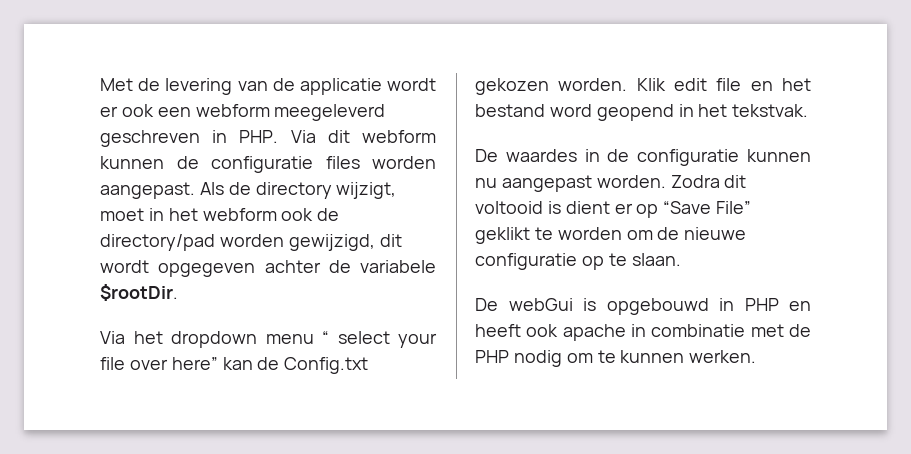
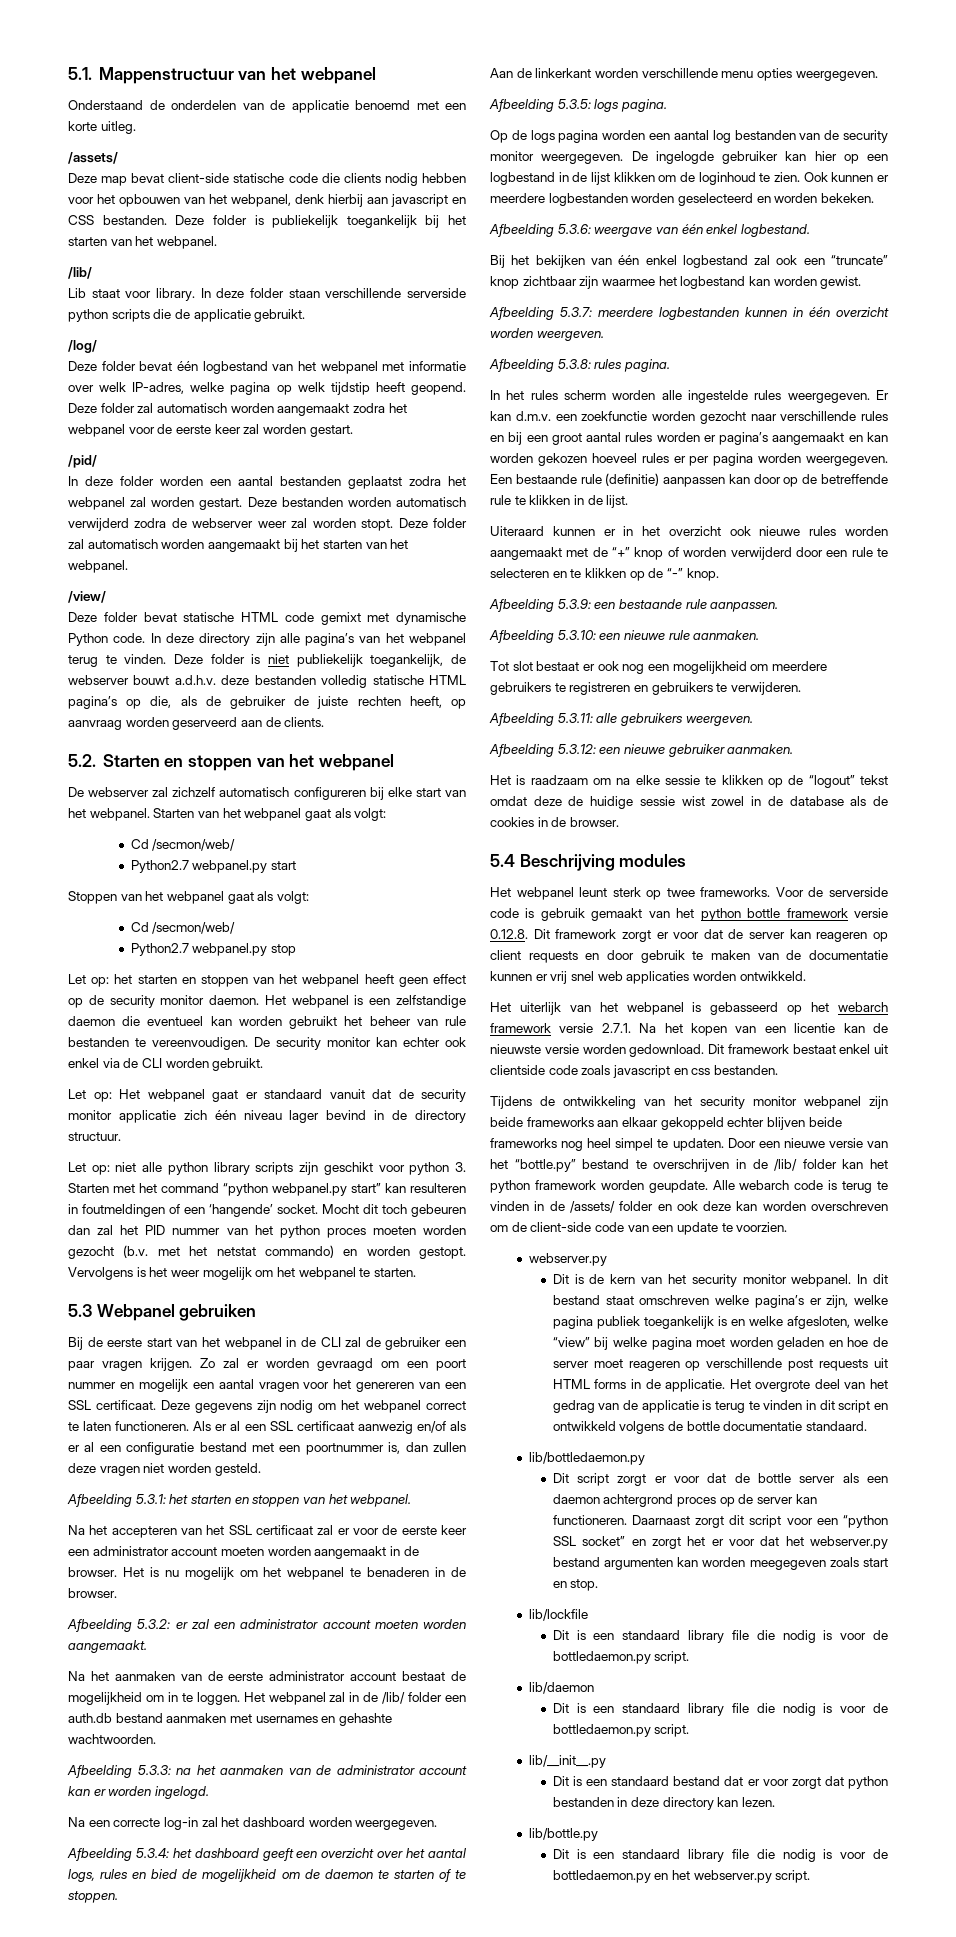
- Met de levering van de applicatie wordt er ook een webform meegeleverd geschreven in PHP. Via dit webform kunnen de configuratie files worden aangepast. Als de directory wijzigt, moet in het webform ook de directory/pad worden gewijzigd, dit wordt opgegeven achter de variabele $rootDir.
- Via het dropdown menu “ select your file over here” kan de Config.txt gekozen worden. Klik edit file en het bestand word geopend in het tekstvak.
- De waardes in de configuratie kunnen nu aangepast worden. Zodra dit voltooid is dient er op “Save File” geklikt te worden om de nieuwe configuratie op te slaan.
- De webGui is opgebouwd in PHP en heeft ook apache in combinatie met de PHP nodig om te kunnen werken.
+ 5.1. Mappenstructuur van het webpanel
+ Onderstaand de onderdelen van de applicatie benoemd met een korte uitleg.
+ /assets/
+ Deze map bevat client-side statische code die clients nodig hebben voor het opbouwen van het webpanel, denk hierbij aan javascript en CSS bestanden. Deze folder is publiekelijk toegankelijk bij het starten van het webpanel.
+ /lib/
+ Lib staat voor library. In deze folder staan verschillende serverside python scripts die de applicatie gebruikt.
+ /log/
+ Deze folder bevat één logbestand van het webpanel met informatie over welk IP-adres, welke pagina op welk tijdstip heeft geopend. Deze folder zal automatisch worden aangemaakt zodra het webpanel voor de eerste keer zal worden gestart.
+ /pid/
+ In deze folder worden een aantal bestanden geplaatst zodra het webpanel zal worden gestart. Deze bestanden worden automatisch verwijderd zodra de webserver weer zal worden stopt. Deze folder zal automatisch worden aangemaakt bij het starten van het webpanel.
+ /view/
+ Deze folder bevat statische HTML code gemixt met dynamische Python code. In deze directory zijn alle pagina’s van het webpanel terug te vinden. Deze folder is niet publiekelijk toegankelijk, de webserver bouwt a.d.h.v. deze bestanden volledig statische HTML pagina’s op die, als de gebruiker de juiste rechten heeft, op aanvraag worden geserveerd aan de clients.
+ 5.2. Starten en stoppen van het webpanel
+ De webserver zal zichzelf automatisch configureren bij elke start van het webpanel. Starten van het webpanel gaat als volgt:
+ Cd /secmon/web/
+ Python2.7 webpanel.py start
+ Stoppen van het webpanel gaat als volgt:
+ Cd /secmon/web/
+ Python2.7 webpanel.py stop
+ Let op: het starten en stoppen van het webpanel heeft geen effect op de security monitor daemon. Het webpanel is een zelfstandige daemon die eventueel kan worden gebruikt het beheer van rule bestanden te vereenvoudigen. De security monitor kan echter ook enkel via de CLI worden gebruikt.
+ Let op: Het webpanel gaat er standaard vanuit dat de security monitor applicatie zich één niveau lager bevind in de directory structuur.
+ Let op: niet alle python library scripts zijn geschikt voor python 3. Starten met het command “python webpanel.py start” kan resulteren in foutmeldingen of een ‘hangende’ socket. Mocht dit toch gebeuren dan zal het PID nummer van het python proces moeten worden gezocht (b.v. met het netstat commando) en worden gestopt. Vervolgens is het weer mogelijk om het webpanel te starten.
+ 5.3 Webpanel gebruiken
+ Bij de eerste start van het webpanel in de CLI zal de gebruiker een paar vragen krijgen. Zo zal er worden gevraagd om een poort nummer en mogelijk een aantal vragen voor het genereren van een SSL certificaat. Deze gegevens zijn nodig om het webpanel correct te laten functioneren. Als er al een SSL certificaat aanwezig en/of als er al een configuratie bestand met een poortnummer is, dan zullen deze vragen niet worden gesteld.
+ Afbeelding 5.3.1: het starten en stoppen van het webpanel.
+ Na het accepteren van het SSL certificaat zal er voor de eerste keer een administrator account moeten worden aangemaakt in de browser. Het is nu mogelijk om het webpanel te benaderen in de browser.
+ Afbeelding 5.3.2: er zal een administrator account moeten worden aangemaakt.
+ Na het aanmaken van de eerste administrator account bestaat de mogelijkheid om in te loggen. Het webpanel zal in de /lib/ folder een auth.db bestand aanmaken met usernames en gehashte wachtwoorden.
+ Afbeelding 5.3.3: na het aanmaken van de administrator account kan er worden ingelogd.
+ Na een correcte log-in zal het dashboard worden weergegeven.
+ Afbeelding 5.3.4: het dashboard geeft een overzicht over het aantal logs, rules en bied de mogelijkheid om de daemon te starten of te stoppen.
+ Aan de linkerkant worden verschillende menu opties weergegeven.
+ Afbeelding 5.3.5: logs pagina.
+ Op de logs pagina worden een aantal log bestanden van de security monitor weergegeven. De ingelogde gebruiker kan hier op een logbestand in de lijst klikken om de loginhoud te zien. Ook kunnen er meerdere logbestanden worden geselecteerd en worden bekeken.
+ Afbeelding 5.3.6: weergave van één enkel logbestand.
+ Bij het bekijken van één enkel logbestand zal ook een “truncate” knop zichtbaar zijn waarmee het logbestand kan worden gewist.
+ Afbeelding 5.3.7: meerdere logbestanden kunnen in één overzicht worden weergeven.
+ Afbeelding 5.3.8: rules pagina.
+ In het rules scherm worden alle ingestelde rules weergegeven. Er kan d.m.v. een zoekfunctie worden gezocht naar verschillende rules en bij een groot aantal rules worden er pagina’s aangemaakt en kan worden gekozen hoeveel rules er per pagina worden weergegeven. Een bestaande rule (definitie) aanpassen kan door op de betreffende rule te klikken in de lijst.
+ Uiteraard kunnen er in het overzicht ook nieuwe rules worden aangemaakt met de “+” knop of worden verwijderd door een rule te selecteren en te klikken op de “-” knop.
+ Afbeelding 5.3.9: een bestaande rule aanpassen.
+ Afbeelding 5.3.10: een nieuwe rule aanmaken.
+ Tot slot bestaat er ook nog een mogelijkheid om meerdere gebruikers te registreren en gebruikers te verwijderen.
+ Afbeelding 5.3.11: alle gebruikers weergeven.
+ Afbeelding 5.3.12: een nieuwe gebruiker aanmaken.
+ Het is raadzaam om na elke sessie te klikken op de “logout” tekst omdat deze de huidige sessie wist zowel in de database als de cookies in de browser.
+ 5.4 Beschrijving modules
+ Het webpanel leunt sterk op twee frameworks. Voor de serverside code is gebruik gemaakt van het python bottle framework versie 0.12.8. Dit framework zorgt er voor dat de server kan reageren op client requests en door gebruik te maken van de documentatie kunnen er vrij snel web applicaties worden ontwikkeld.
+ Het uiterlijk van het webpanel is gebasseerd op het webarch framework versie 2.7.1. Na het kopen van een licentie kan de nieuwste versie worden gedownload. Dit framework bestaat enkel uit clientside code zoals javascript en css bestanden.
+ Tijdens de ontwikkeling van het security monitor webpanel zijn beide frameworks aan elkaar gekoppeld echter blijven beide frameworks nog heel simpel te updaten. Door een nieuwe versie van het “bottle.py” bestand te overschrijven in de /lib/ folder kan het python framework worden geupdate. Alle webarch code is terug te vinden in de /assets/ folder en ook deze kan worden overschreven om de client-side code van een update te voorzien.
+ webserver.py
+ Dit is de kern van het security monitor webpanel. In dit bestand staat omschreven welke pagina’s er zijn, welke pagina publiek toegankelijk is en welke afgesloten, welke “view” bij welke pagina moet worden geladen en hoe de server moet reageren op verschillende post requests uit HTML forms in de applicatie. Het overgrote deel van het gedrag van de applicatie is terug te vinden in dit script en ontwikkeld volgens de bottle documentatie standaard.
+ lib/bottledaemon.py
+ Dit script zorgt er voor dat de bottle server als een daemon achtergrond proces op de server kan functioneren. Daarnaast zorgt dit script voor een “python SSL socket” en zorgt het er voor dat het webserver.py bestand argumenten kan worden meegegeven zoals start en stop.
+ lib/lockfile
+ Dit is een standaard library file die nodig is voor de bottledaemon.py script.
+ lib/daemon
+ Dit is een standaard library file die nodig is voor de bottledaemon.py script.
+ lib/__init__.py
+ Dit is een standaard bestand dat er voor zorgt dat python bestanden in deze directory kan lezen.
+ lib/bottle.py
+ Dit is een standaard library file die nodig is voor de bottledaemon.py en het webserver.py script.

